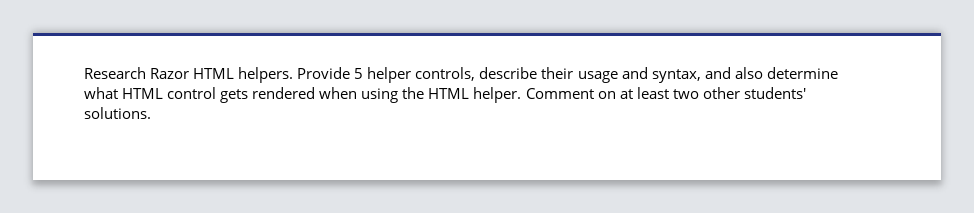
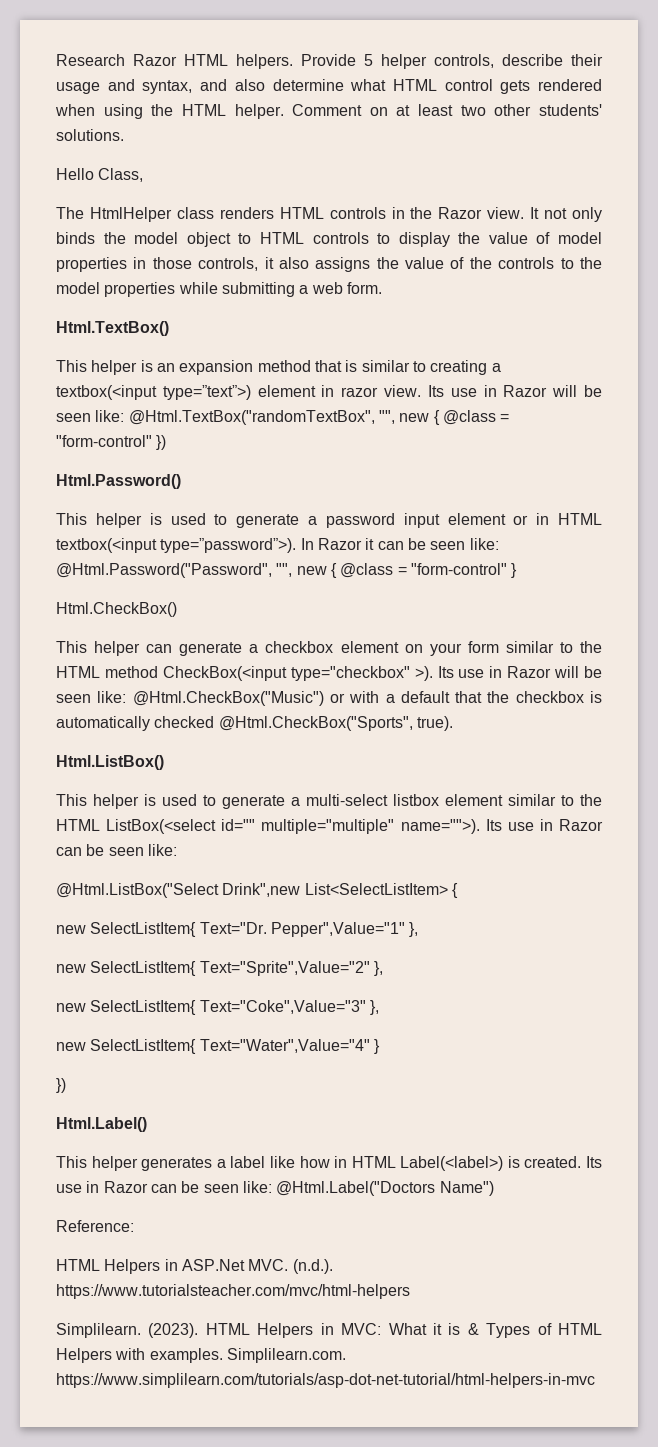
+ Hello Class,
+ The HtmlHelper class renders HTML controls in the Razor view. It not only binds the model object to HTML controls to display the value of model properties in those controls, it also assigns the value of the controls to the model properties while submitting a web form.
+ Html.TextBox()
+ This helper is an expansion method that is similar to creating a textbox(<input type=”text”>) element in razor view. Its use in Razor will be seen like: @Html.TextBox("randomTextBox", "", new { @class = "form-control" })
+ Html.Password()
+ This helper is used to generate a password input element or in HTML textbox(<input type=”password”>). In Razor it can be seen like: @Html.Password("Password", "", new { @class = "form-control" }
+ Html.CheckBox()
+ This helper can generate a checkbox element on your form similar to the HTML method CheckBox(<input type="checkbox" >). Its use in Razor will be seen like: @Html.CheckBox("Music") or with a default that the checkbox is automatically checked @Html.CheckBox("Sports", true).
+ Html.ListBox()
+ This helper is used to generate a multi-select listbox element similar to the HTML ListBox(<select id="" multiple="multiple" name="">). Its use in Razor can be seen like:
+ @Html.ListBox("Select Drink",new List<SelectListItem> {
+ new SelectListItem{ Text="Dr. Pepper",Value="1" },
+ new SelectListItem{ Text="Sprite",Value="2" },
+ new SelectListItem{ Text="Coke",Value="3" },
+ new SelectListItem{ Text="Water",Value="4" }
+ })
+ Html.Label()
+ This helper generates a label like how in HTML Label(<label>) is created. Its use in Razor can be seen like: @Html.Label("Doctors Name")
+ Reference:
+ HTML Helpers in ASP.Net MVC. (n.d.). https://www.tutorialsteacher.com/mvc/html-helpers
+ Simplilearn. (2023). HTML Helpers in MVC: What it is & Types of HTML Helpers with examples. Simplilearn.com. https://www.simplilearn.com/tutorials/asp-dot-net-tutorial/html-helpers-in-mvc

